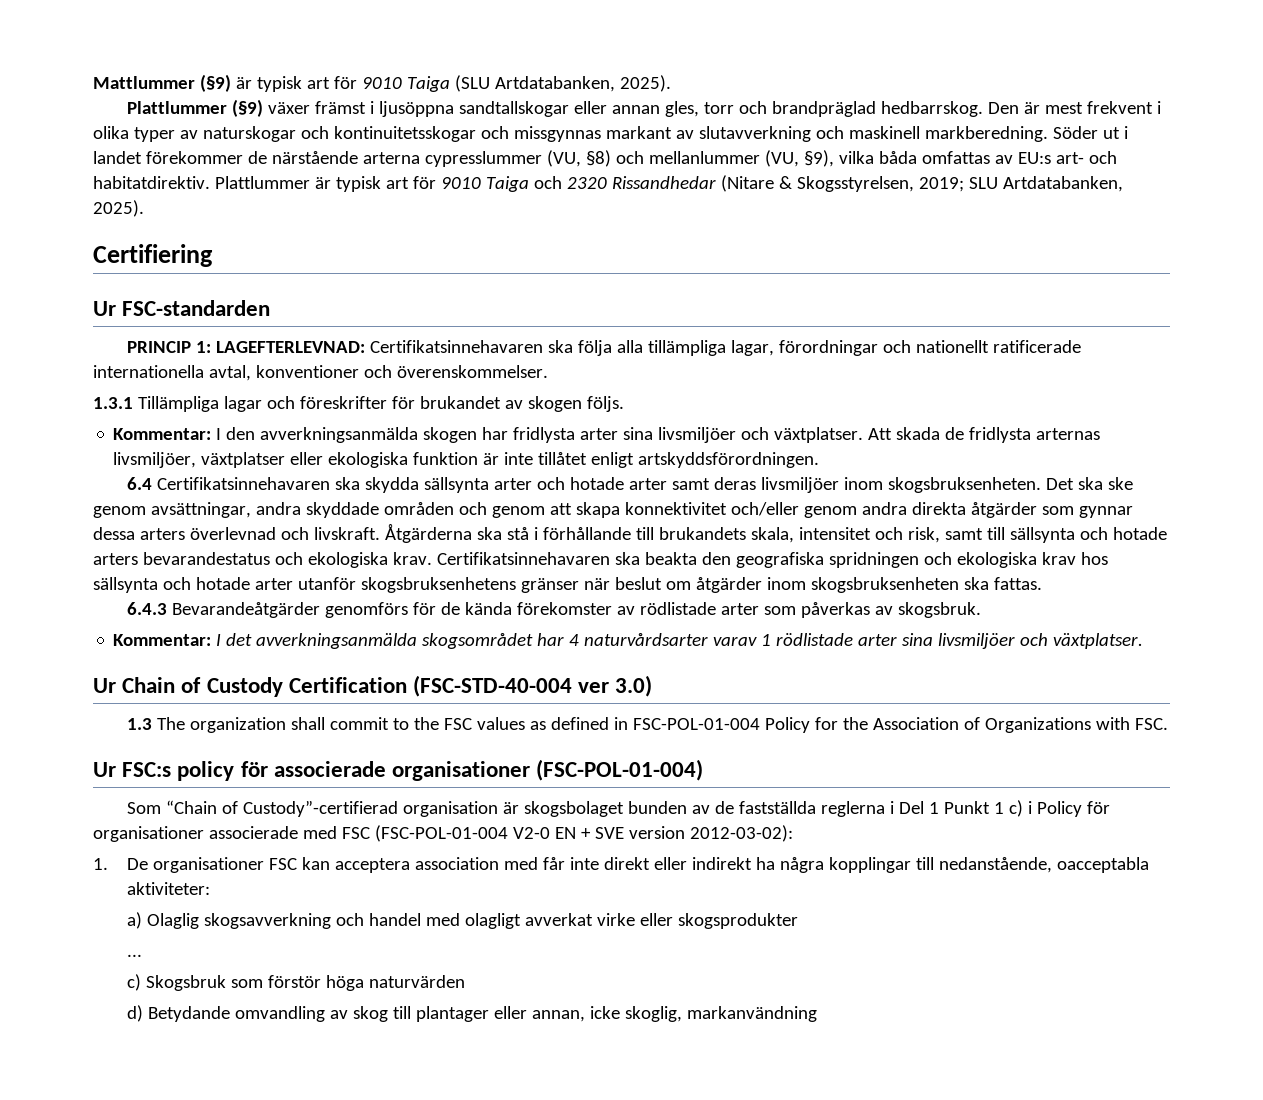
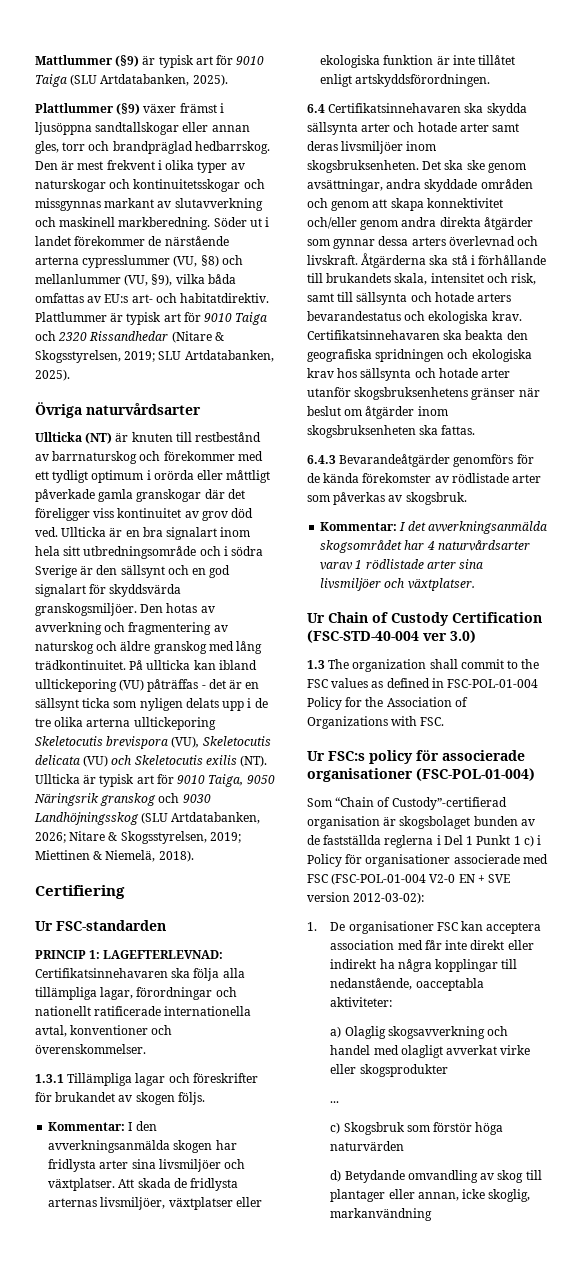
+ Övriga naturvårdsarter
+ Ullticka (NT) är knuten till restbestånd av barrnaturskog och förekommer med ett tydligt optimum i orörda eller måttligt påverkade gamla granskogar där det föreligger viss kontinuitet av grov död ved. Ullticka är en bra signalart inom hela sitt utbredningsområde och i södra Sverige är den sällsynt och en god signalart för skyddsvärda granskogsmiljöer. Den hotas av avverkning och fragmentering av naturskog och äldre granskog med lång trädkontinuitet. På ullticka kan ibland ulltickeporing (VU) påträffas - det är en sällsynt ticka som nyligen delats upp i de tre olika arterna ulltickeporing Skeletocutis brevispora (VU), Skeletocutis delicata (VU) och Skeletocutis exilis (NT). Ullticka är typisk art för 9010 Taiga, 9050 Näringsrik granskog och 9030 Landhöjningsskog (SLU Artdatabanken, 2026; Nitare & Skogsstyrelsen, 2019; Miettinen & Niemelä, 2018).

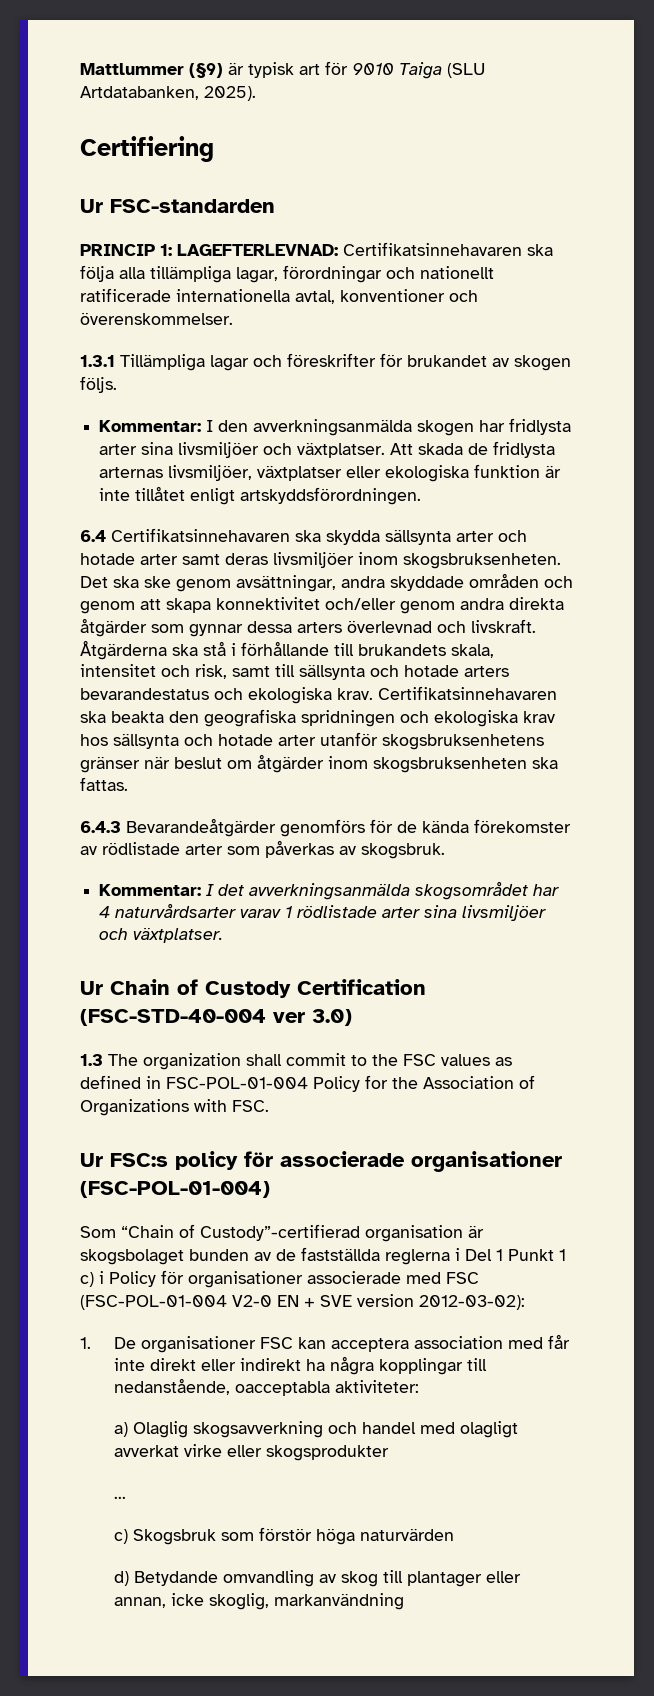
- Plattlummer (§9) växer främst i ljusöppna sandtallskogar eller annan gles, torr och brandpräglad hedbarrskog. Den är mest frekvent i olika typer av naturskogar och kontinuitetsskogar och missgynnas markant av slutavverkning och maskinell markberedning. Söder ut i landet förekommer de närstående arterna cypresslummer (VU, §8) och mellanlummer (VU, §9), vilka båda omfattas av EU:s art- och habitatdirektiv. Plattlummer är typisk art för 9010 Taiga och 2320 Rissandhedar (Nitare & Skogsstyrelsen, 2019; SLU Artdatabanken, 2025).
- Övriga naturvårdsarter
- Ullticka (NT) är knuten till restbestånd av barrnaturskog och förekommer med ett tydligt optimum i orörda eller måttligt påverkade gamla granskogar där det föreligger viss kontinuitet av grov död ved. Ullticka är en bra signalart inom hela sitt utbredningsområde och i södra Sverige är den sällsynt och en god signalart för skyddsvärda granskogsmiljöer. Den hotas av avverkning och fragmentering av naturskog och äldre granskog med lång trädkontinuitet. På ullticka kan ibland ulltickeporing (VU) påträffas - det är en sällsynt ticka som nyligen delats upp i de tre olika arterna ulltickeporing Skeletocutis brevispora (VU), Skeletocutis delicata (VU) och Skeletocutis exilis (NT). Ullticka är typisk art för 9010 Taiga, 9050 Näringsrik granskog och 9030 Landhöjningsskog (SLU Artdatabanken, 2026; Nitare & Skogsstyrelsen, 2019; Miettinen & Niemelä, 2018).

